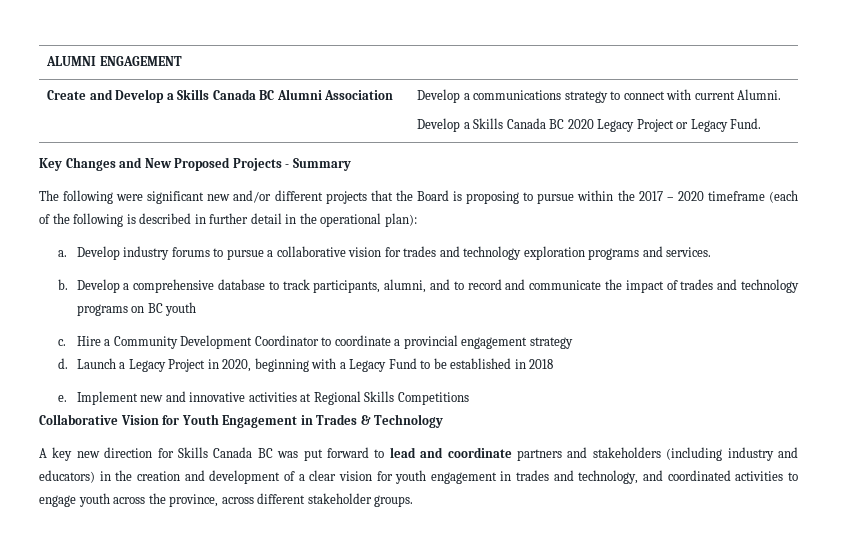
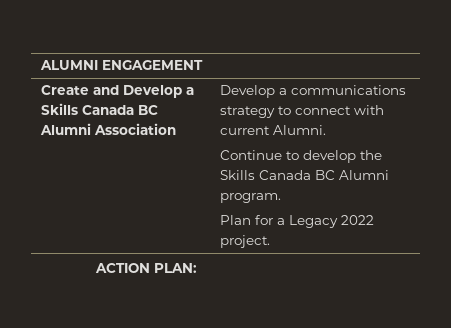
  Create and Develop a Skills Canada BC Alumni Association | Develop a communications strategy to connect with current Alumni.
- Develop a Skills Canada BC 2020 Legacy Project or Legacy Fund.
- Key Changes and New Proposed Projects - Summary
- The following were significant new and/or different projects that the Board is proposing to pursue within the 2017 – 2020 timeframe (each of the following is described in further detail in the operational plan):
- a. Develop industry forums to pursue a collaborative vision for trades and technology exploration programs and services.
- b. Develop a comprehensive database to track participants, alumni, and to record and communicate the impact of trades and technology programs on BC youth
- c. Hire a Community Development Coordinator to coordinate a provincial engagement strategy
- d. Launch a Legacy Project in 2020, beginning with a Legacy Fund to be established in 2018
- e. Implement new and innovative activities at Regional Skills Competitions
- Collaborative Vision for Youth Engagement in Trades & Technology
- A key new direction for Skills Canada BC was put forward to lead and coordinate partners and stakeholders (including industry and educators) in the creation and development of a clear vision for youth engagement in trades and technology, and coordinated activities to engage youth across the province, across different stakeholder groups.
+ Continue to develop the Skills Canada BC Alumni program.
+ Plan for a Legacy 2022 project.
+ ACTION PLAN:

